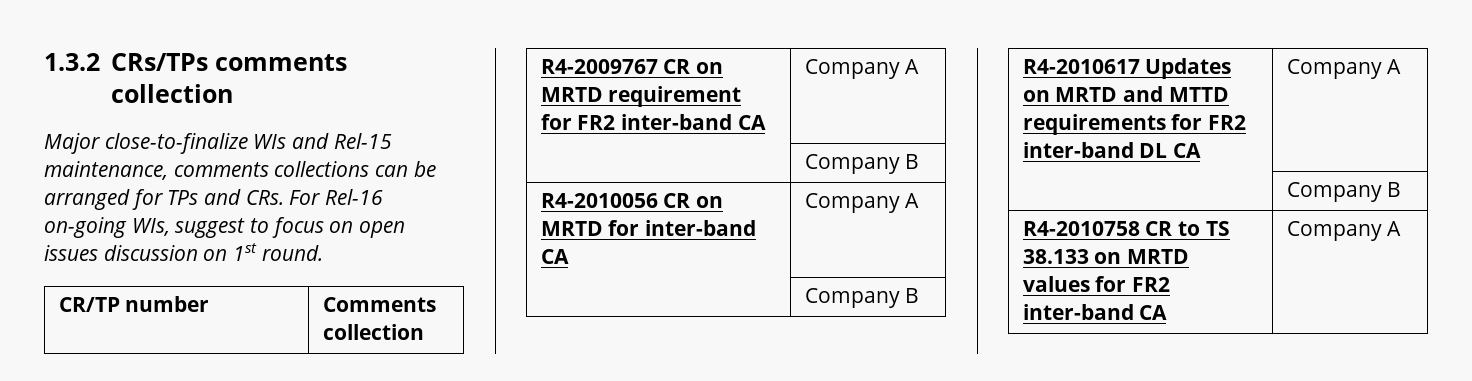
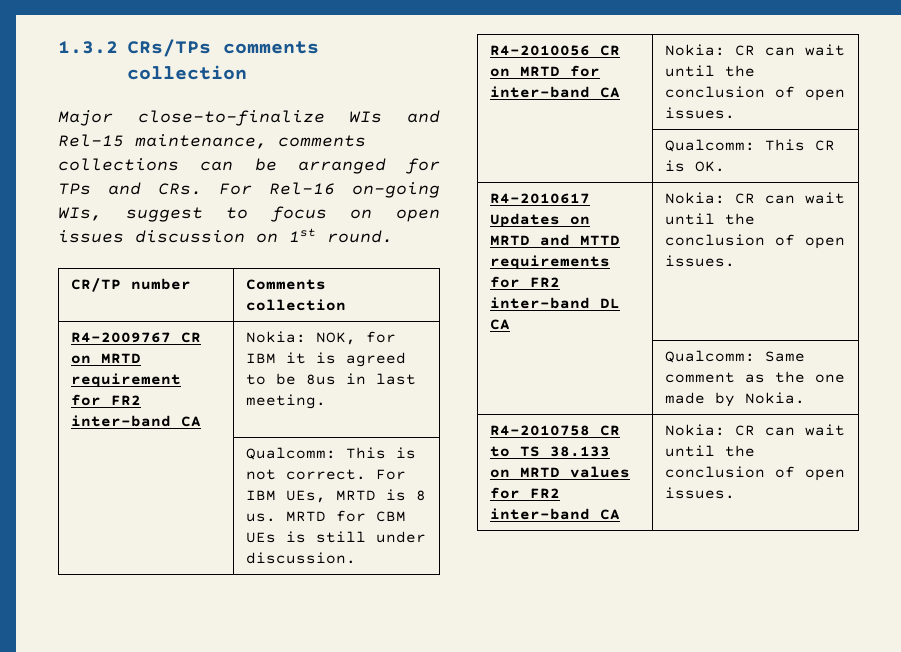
- R4-2009767 CR on MRTD requirement for FR2 inter-band CA | Company A
- | Company B
+ R4-2009767 CR on MRTD requirement for FR2 inter-band CA | Nokia: NOK, for IBM it is agreed to be 8us in last meeting.
+ | Qualcomm: This is not correct. For IBM UEs, MRTD is 8 us. MRTD for CBM UEs is still under discussion.
- R4-2010056 CR on MRTD for inter-band CA | Company A
- | Company B
+ R4-2010056 CR on MRTD for inter-band CA | Nokia: CR can wait until the conclusion of open issues.
+ | Qualcomm: This CR is OK.
- R4-2010617 Updates on MRTD and MTTD requirements for FR2 inter-band DL CA | Company A
- | Company B
+ R4-2010617 Updates on MRTD and MTTD requirements for FR2 inter-band DL CA | Nokia: CR can wait until the conclusion of open issues.
+ | Qualcomm: Same comment as the one made by Nokia.
- R4-2010758 CR to TS 38.133 on MRTD values for FR2 inter-band CA | Company A
+ R4-2010758 CR to TS 38.133 on MRTD values for FR2 inter-band CA | Nokia: CR can wait until the conclusion of open issues.

